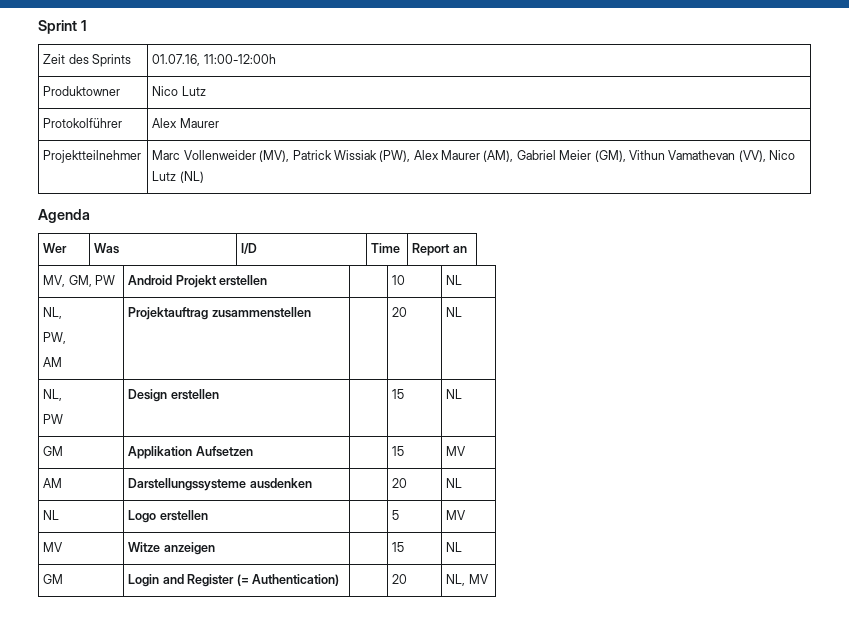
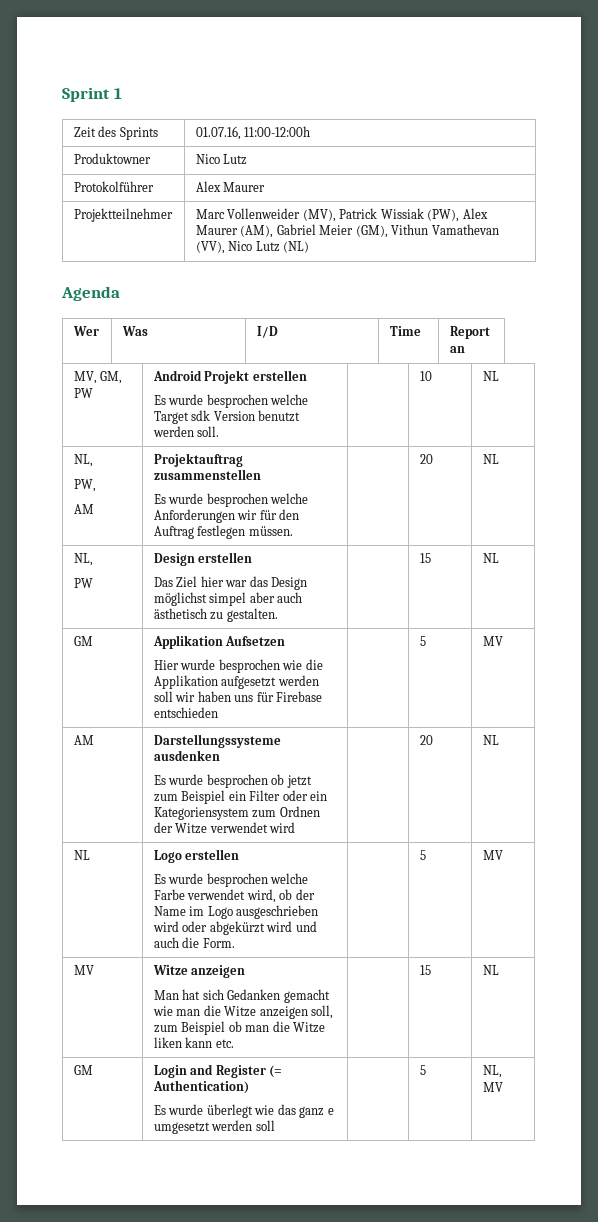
- MV, GM, PW | Android Projekt erstellen | | 10 | NL
+ MV, GM, PW | Android Projekt erstellen
+ Es wurde besprochen welche Target sdk Version benutzt werden soll. | | 10 | NL
  NL,
  PW,
- AM | Projektauftrag zusammenstellen | | 20 | NL
+ AM | Projektauftrag zusammenstellen
+ Es wurde besprochen welche Anforderungen wir für den Auftrag festlegen müssen. | | 20 | NL
  NL,
- PW | Design erstellen | | 15 | NL
+ PW | Design erstellen
+ Das Ziel hier war das Design möglichst simpel aber auch ästhetisch zu gestalten. | | 15 | NL
- GM | Applikation Aufsetzen | | 15 | MV
- AM | Darstellungssysteme ausdenken | | 20 | NL
+ GM | Applikation Aufsetzen
+ Hier wurde besprochen wie die Applikation aufgesetzt werden soll wir haben uns für Firebase entschieden | | 5 | MV
+ AM | Darstellungssysteme ausdenken
+ Es wurde besprochen ob jetzt zum Beispiel ein Filter oder ein Kategoriensystem zum Ordnen der Witze verwendet wird | | 20 | NL
- NL | Logo erstellen | | 5 | MV
+ NL | Logo erstellen
+ Es wurde besprochen welche Farbe verwendet wird, ob der Name im Logo ausgeschrieben wird oder abgekürzt wird und auch die Form. | | 5 | MV
- MV | Witze anzeigen | | 15 | NL
+ MV | Witze anzeigen
+ Man hat sich Gedanken gemacht wie man die Witze anzeigen soll, zum Beispiel ob man die Witze liken kann etc. | | 15 | NL
- GM | Login and Register (= Authentication) | | 20 | NL, MV
+ GM | Login and Register (= Authentication)
+ Es wurde überlegt wie das ganz e umgesetzt werden soll | | 5 | NL, MV

